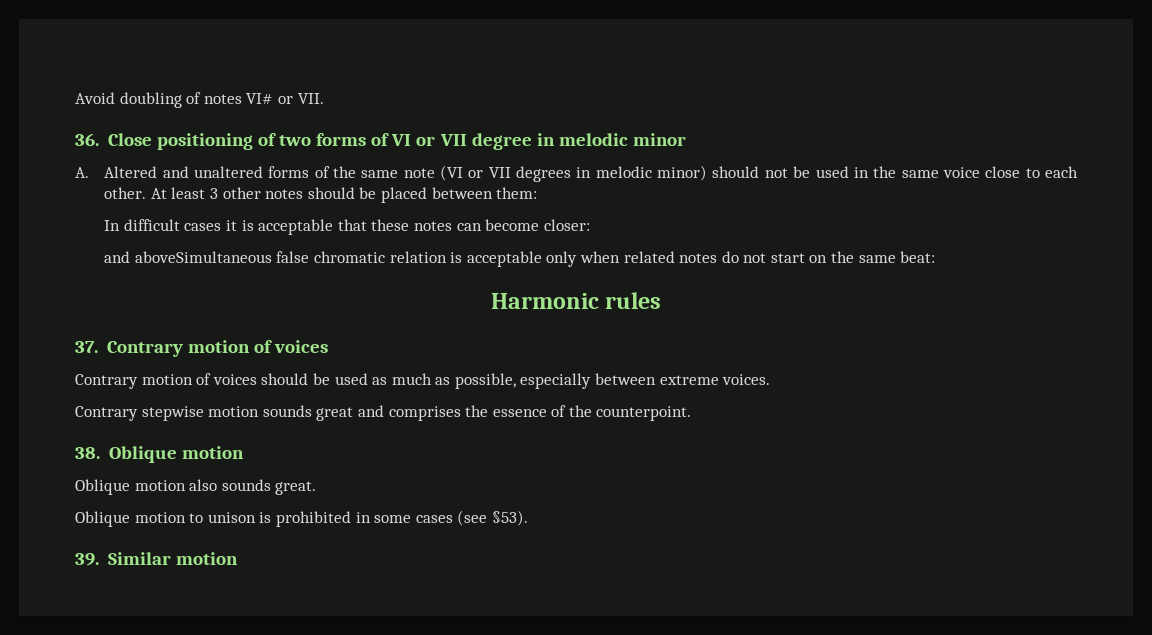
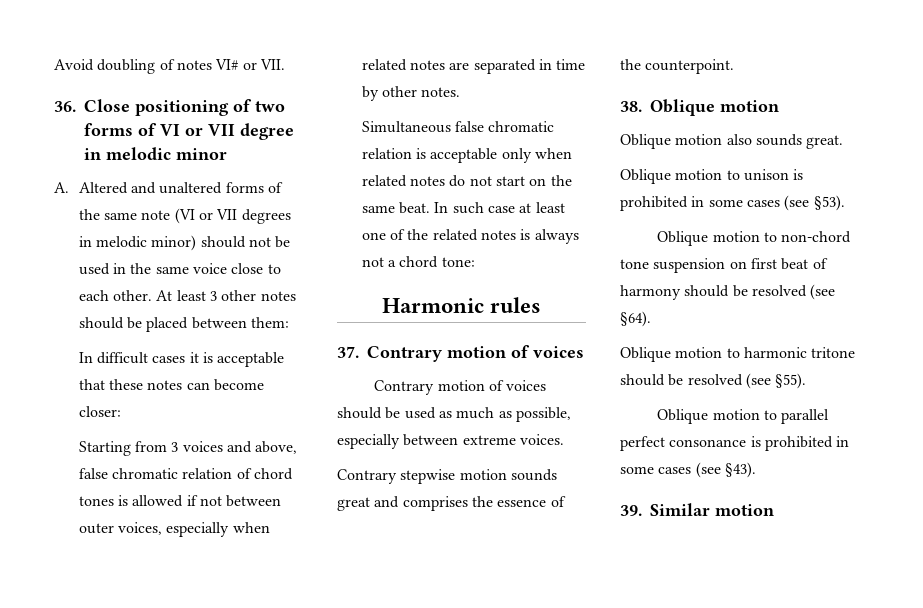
- and aboveSimultaneous false chromatic relation is acceptable only when related notes do not start on the same beat:
+ Starting from 3 voices and above, false chromatic relation of chord tones is allowed if not between outer voices, especially when related notes are separated in time by other notes.
+ Simultaneous false chromatic relation is acceptable only when related notes do not start on the same beat. In such case at least one of the related notes is always not a chord tone:
+ Oblique motion to non-chord tone suspension on first beat of harmony should be resolved (see §64).
+ Oblique motion to harmonic tritone should be resolved (see §55).
+ Oblique motion to parallel perfect consonance is prohibited in some cases (see §43).

